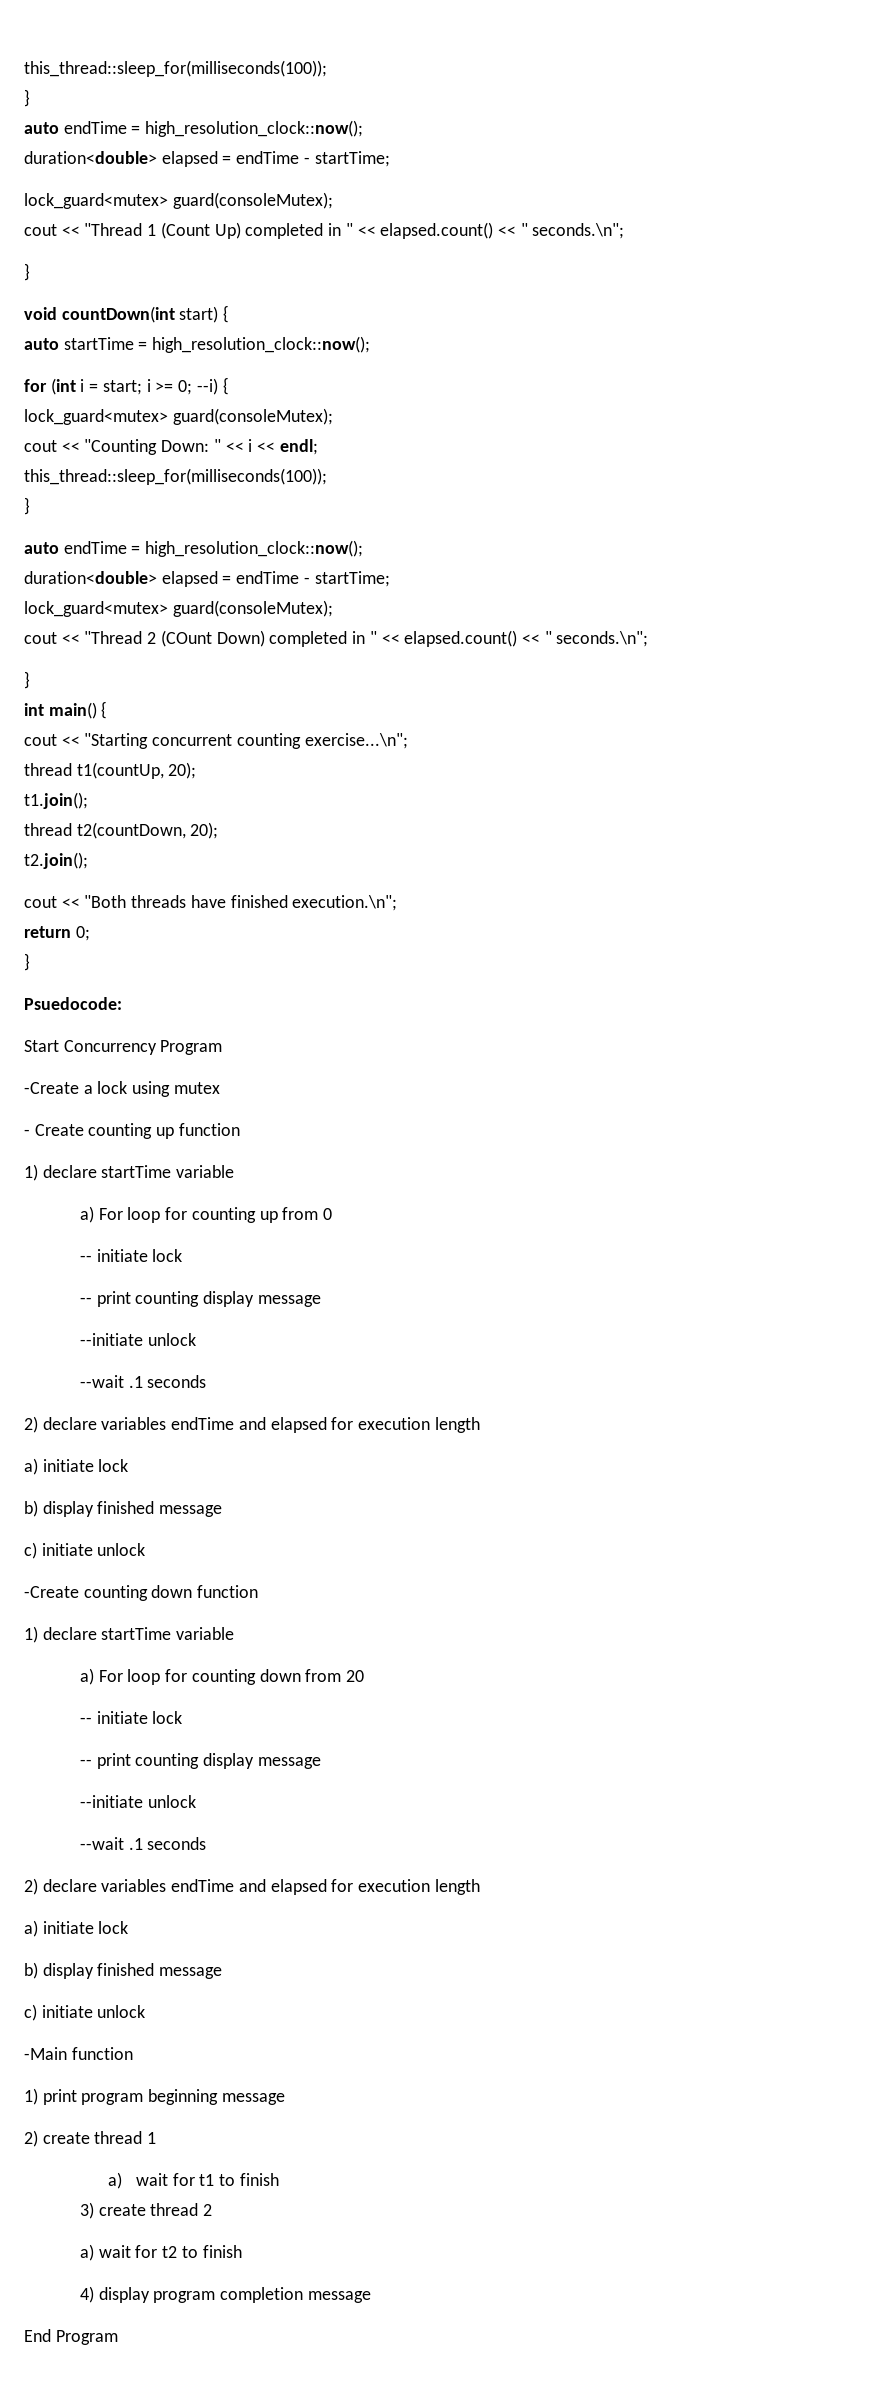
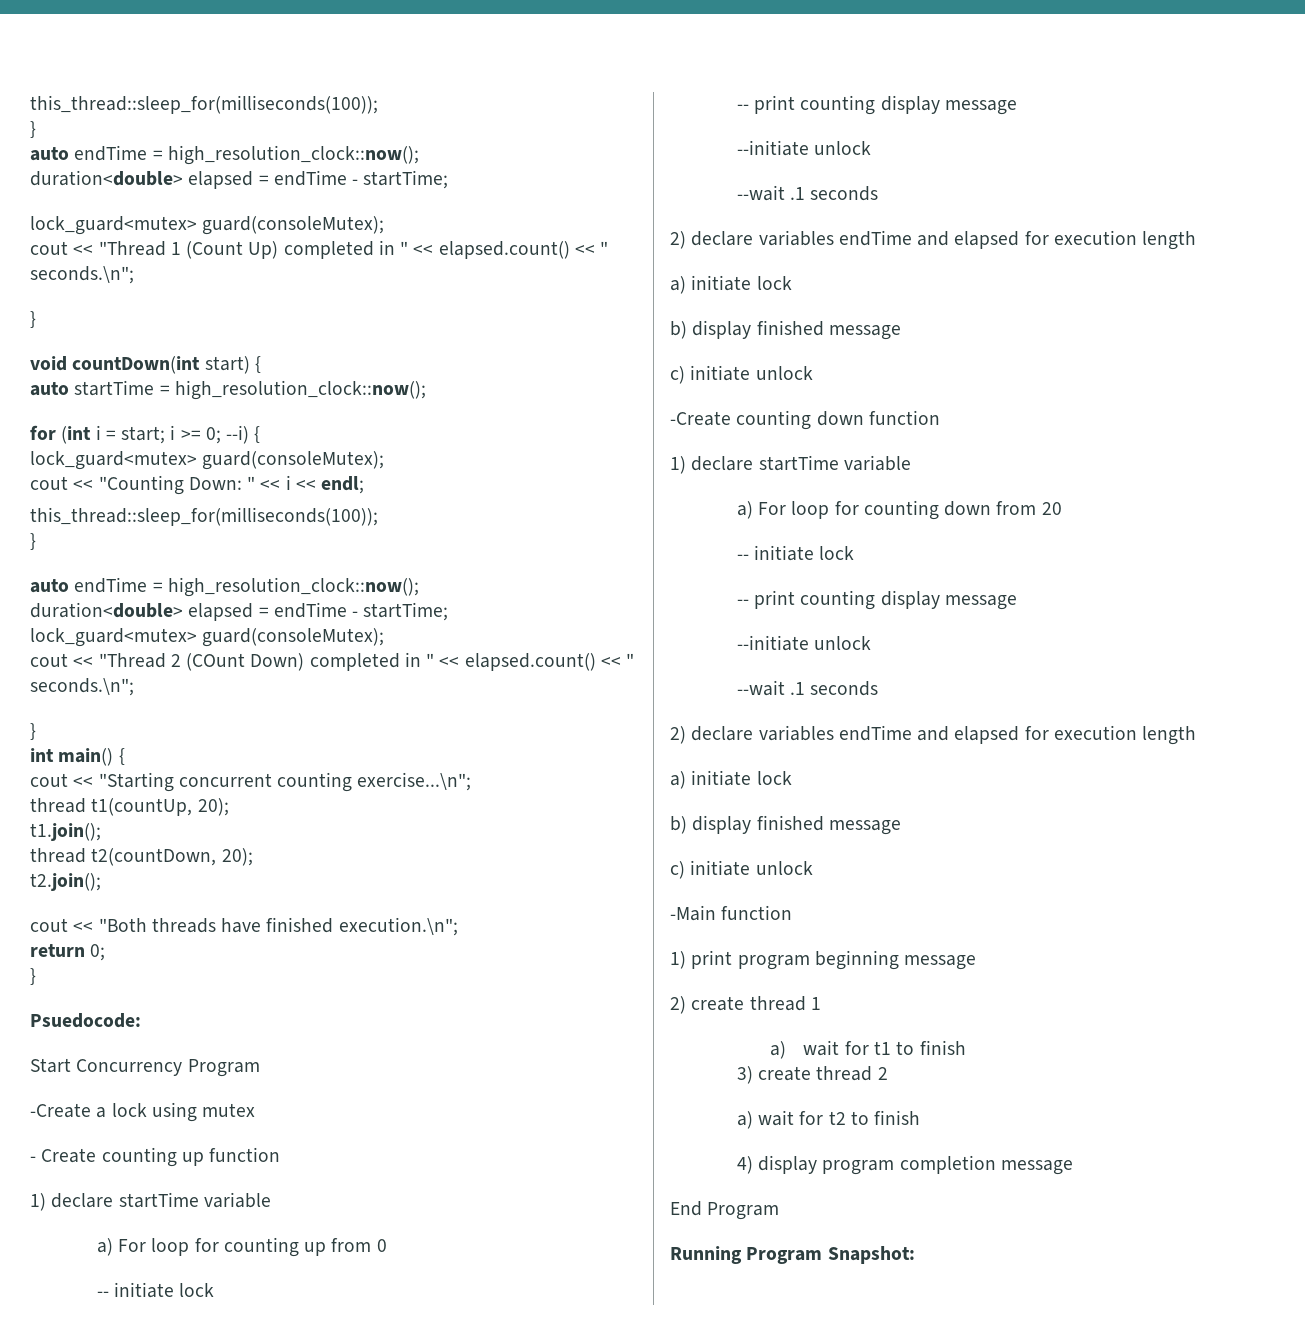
+ Running Program Snapshot:

